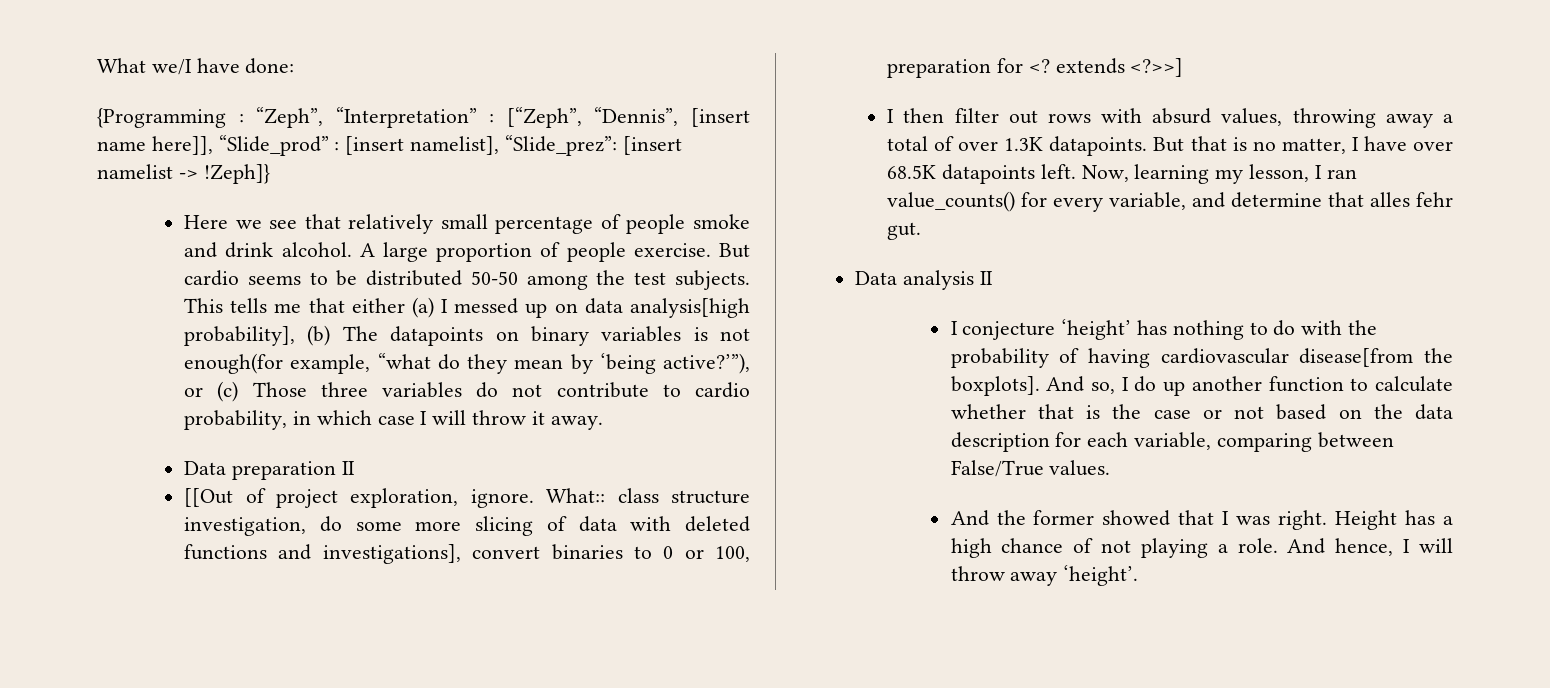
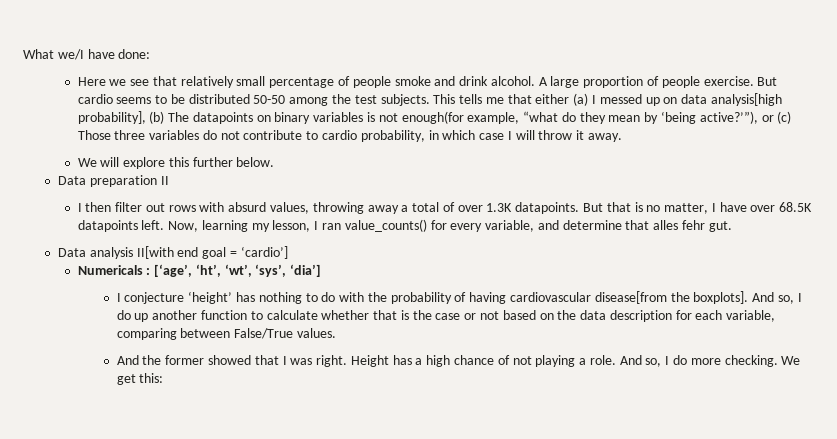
- {Programming : “Zeph”, “Interpretation” : [“Zeph”, “Dennis”, [insert name here]], “Slide_prod” : [insert namelist], “Slide_prez”: [insert namelist -> !Zeph]}
+ We will explore this further below.
  Data preparation II
- [[Out of project exploration, ignore. What:: class structure investigation, do some more slicing of data with deleted functions and investigations], convert binaries to 0 or 100, preparation for <? extends <?>>]
- Data analysis II
+ Data analysis II[with end goal = ‘cardio’]
+ Numericals : [‘age’, ‘ht’, ‘wt’, ‘sys’, ‘dia’]
- And hence, I will throw away ‘height’.
+ And so, I do more checking. We get this:

